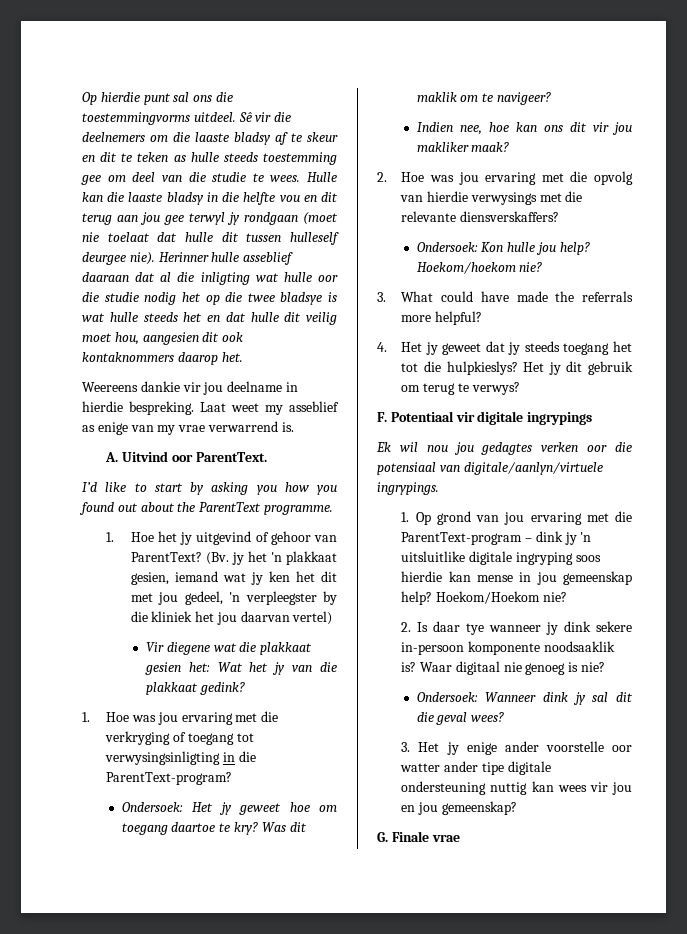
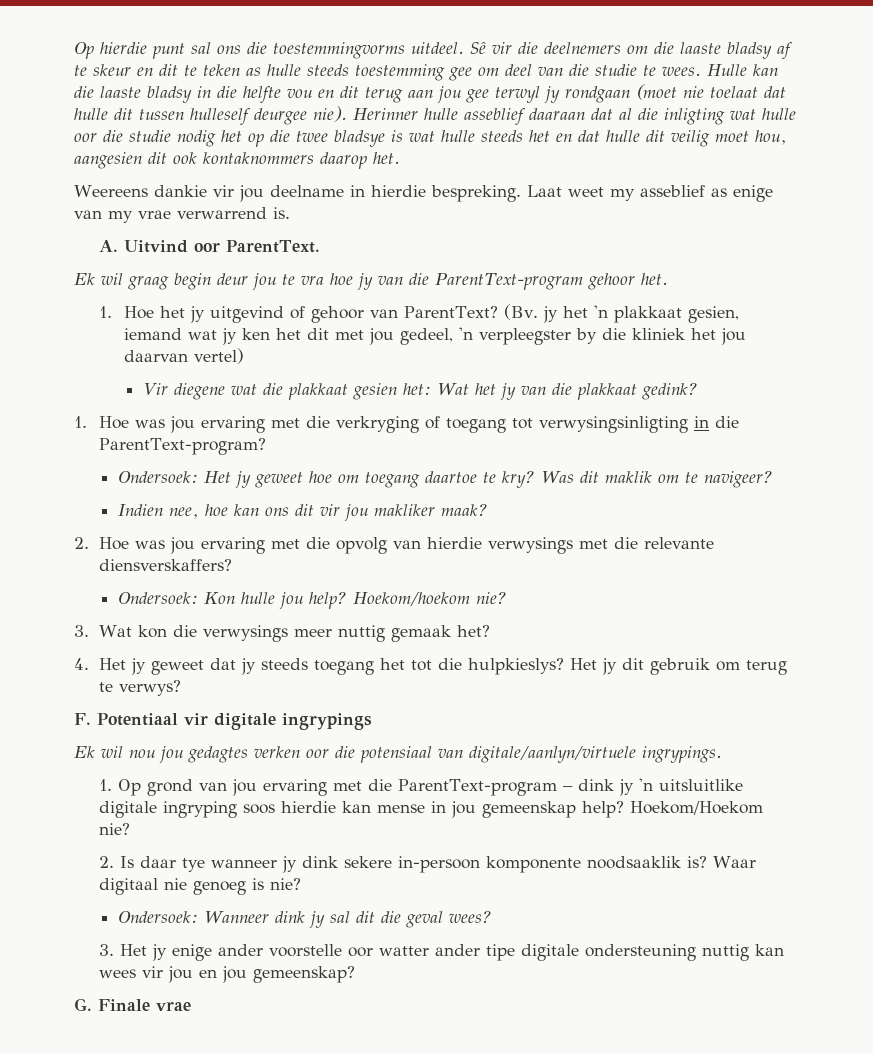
- I’d like to start by asking you how you found out about the ParentText programme.
+ Ek wil graag begin deur jou te vra hoe jy van die ParentText-program gehoor het.
- 3. What could have made the referrals more helpful?
+ 3. Wat kon die verwysings meer nuttig gemaak het?

